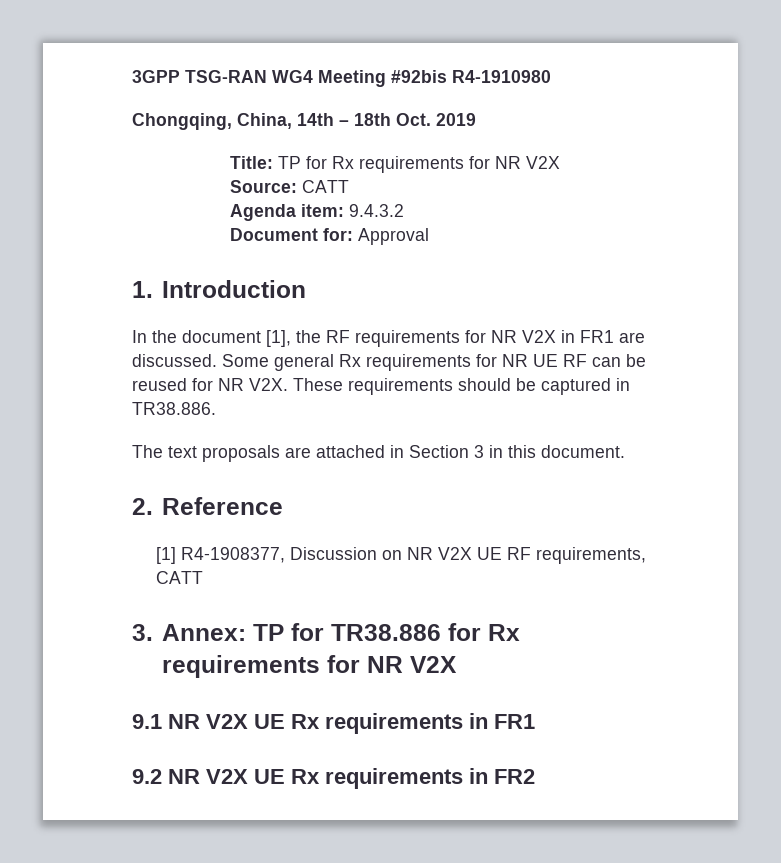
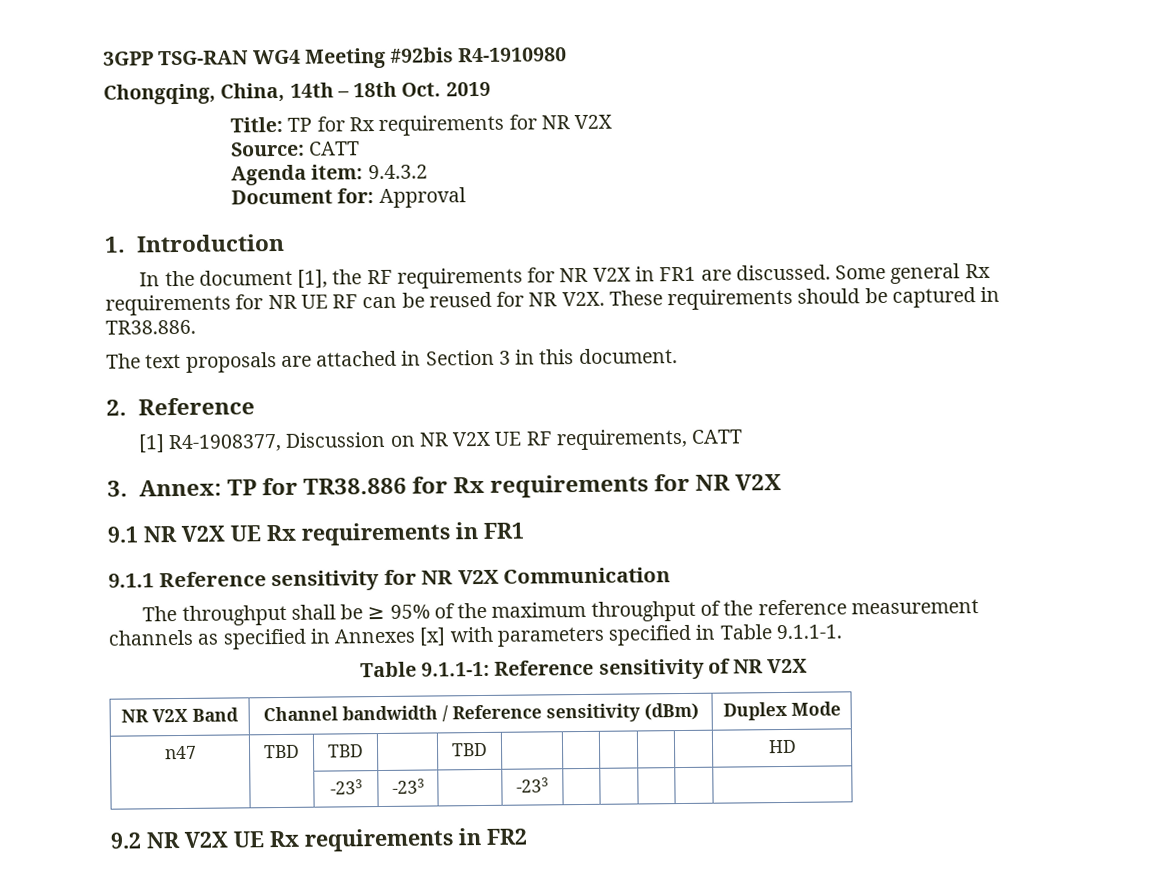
+ 9.1.1 Reference sensitivity for NR V2X Communication
+ The throughput shall be ≥ 95% of the maximum throughput of the reference measurement channels as specified in Annexes [x] with parameters specified in Table 9.1.1-1.
+ Table 9.1.1-1: Reference sensitivity of NR V2X
+ NR V2X Band | Channel bandwidth / Reference sensitivity (dBm) | Duplex Mode
+ n47 | TBD | TBD | | TBD | | | | | | HD
+ | | -233 | -233 | | -233 | | | | |

